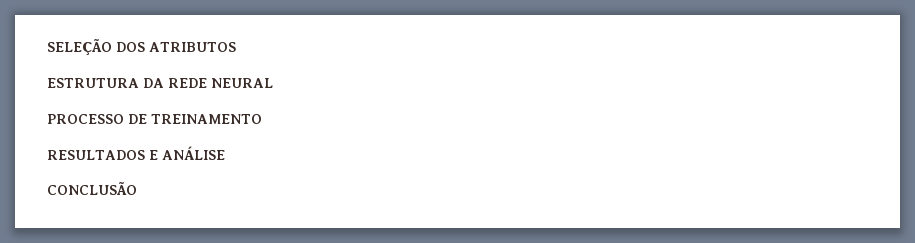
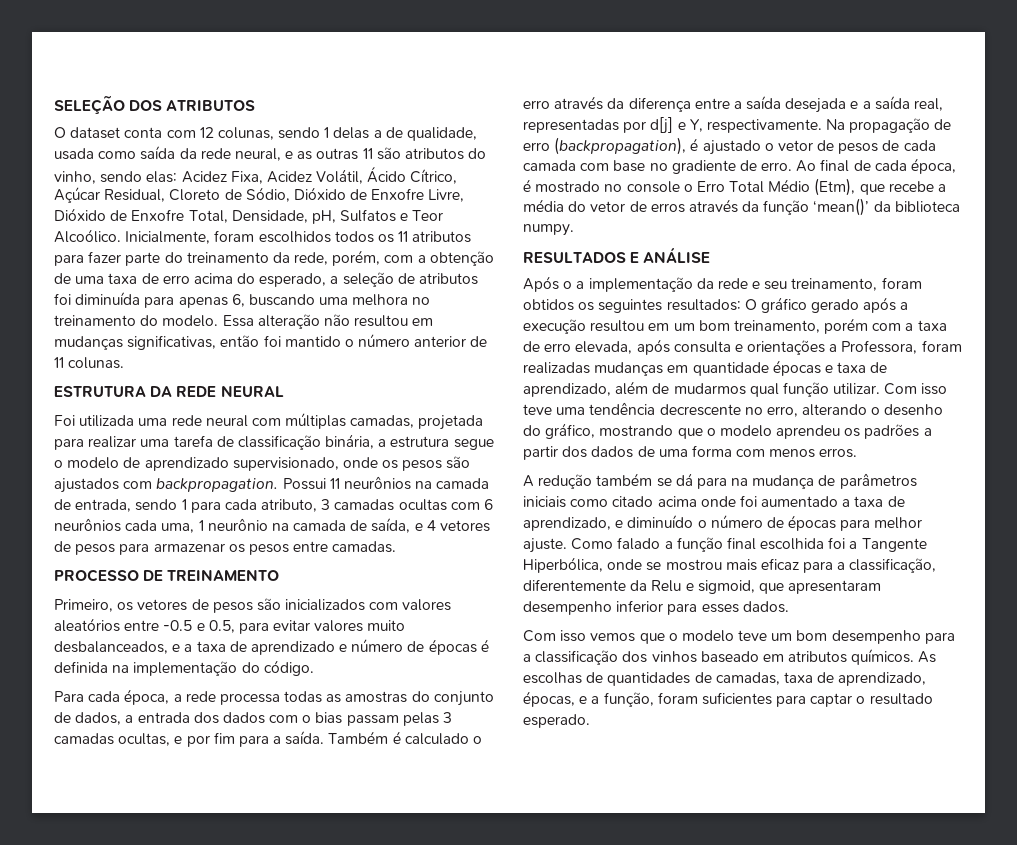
+ O dataset conta com 12 colunas, sendo 1 delas a de qualidade, usada como saída da rede neural, e as outras 11 são atributos do vinho, sendo elas: Acidez Fixa, Acidez Volátil, Ácido Cítrico, Açúcar Residual, Cloreto de Sódio, Dióxido de Enxofre Livre, Dióxido de Enxofre Total, Densidade, pH, Sulfatos e Teor Alcoólico. Inicialmente, foram escolhidos todos os 11 atributos para fazer parte do treinamento da rede, porém, com a obtenção de uma taxa de erro acima do esperado, a seleção de atributos foi diminuída para apenas 6, buscando uma melhora no treinamento do modelo. Essa alteração não resultou em mudanças significativas, então foi mantido o número anterior de 11 colunas.
  ESTRUTURA DA REDE NEURAL
+ Foi utilizada uma rede neural com múltiplas camadas, projetada para realizar uma tarefa de classificação binária, a estrutura segue o modelo de aprendizado supervisionado, onde os pesos são ajustados com backpropagation. Possui 11 neurônios na camada de entrada, sendo 1 para cada atributo, 3 camadas ocultas com 6 neurônios cada uma, 1 neurônio na camada de saída, e 4 vetores de pesos para armazenar os pesos entre camadas.
  PROCESSO DE TREINAMENTO
+ Primeiro, os vetores de pesos são inicializados com valores aleatórios entre -0.5 e 0.5, para evitar valores muito desbalanceados, e a taxa de aprendizado e número de épocas é definida na implementação do código.
+ Para cada época, a rede processa todas as amostras do conjunto de dados, a entrada dos dados com o bias passam pelas 3 camadas ocultas, e por fim para a saída. Também é calculado o erro através da diferença entre a saída desejada e a saída real, representadas por d[j] e Y, respectivamente. Na propagação de erro (backpropagation), é ajustado o vetor de pesos de cada camada com base no gradiente de erro. Ao final de cada época, é mostrado no console o Erro Total Médio (Etm), que recebe a média do vetor de erros através da função ‘mean()’ da biblioteca numpy.
  RESULTADOS E ANÁLISE
- CONCLUSÃO
+ Após o a implementação da rede e seu treinamento, foram obtidos os seguintes resultados: O gráfico gerado após a execução resultou em um bom treinamento, porém com a taxa de erro elevada, após consulta e orientações a Professora, foram realizadas mudanças em quantidade épocas e taxa de aprendizado, além de mudarmos qual função utilizar. Com isso teve uma tendência decrescente no erro, alterando o desenho do gráfico, mostrando que o modelo aprendeu os padrões a partir dos dados de uma forma com menos erros.
+ A redução também se dá para na mudança de parâmetros iniciais como citado acima onde foi aumentado a taxa de aprendizado, e diminuído o número de épocas para melhor ajuste. Como falado a função final escolhida foi a Tangente Hiperbólica, onde se mostrou mais eficaz para a classificação, diferentemente da Relu e sigmoid, que apresentaram desempenho inferior para esses dados.
+ Com isso vemos que o modelo teve um bom desempenho para a classificação dos vinhos baseado em atributos químicos. As escolhas de quantidades de camadas, taxa de aprendizado, épocas, e a função, foram suficientes para captar o resultado esperado.

